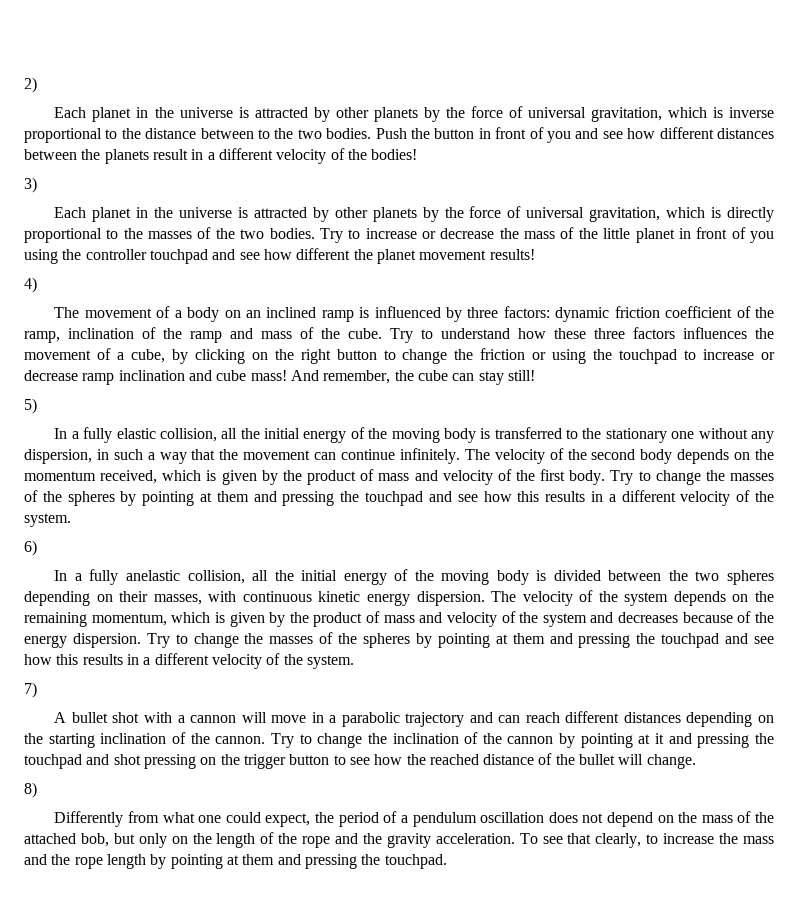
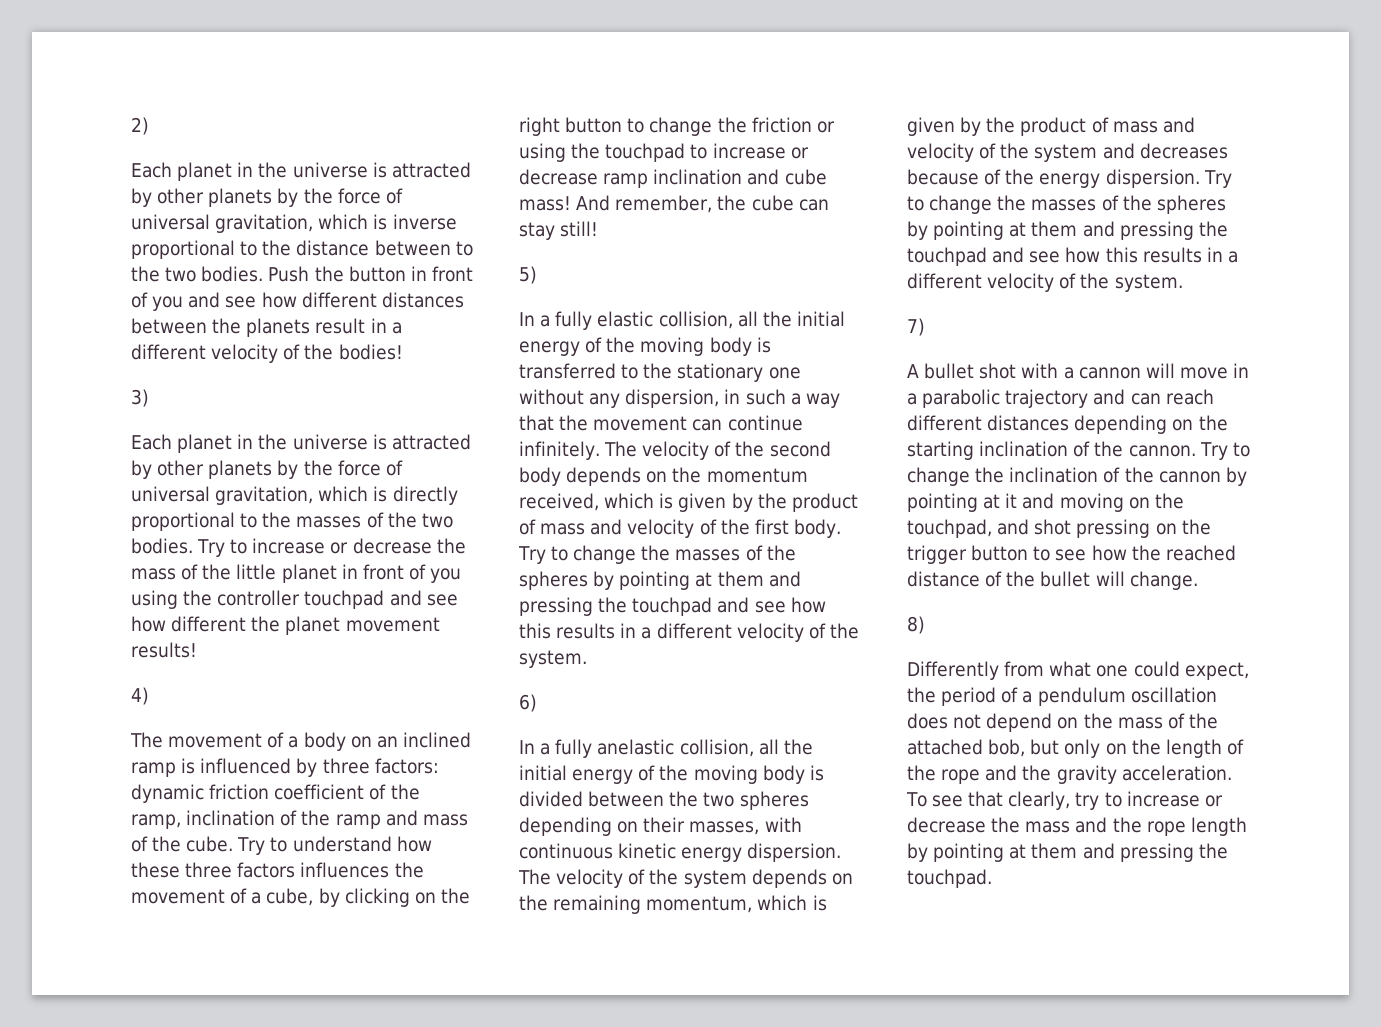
- Try to change the inclination of the cannon by pointing at it and pressing the touchpad and shot pressing on the trigger button to see how the reached distance of the bullet will change.
+ Try to change the inclination of the cannon by pointing at it and moving on the touchpad, and shot pressing on the trigger button to see how the reached distance of the bullet will change.
- To see that clearly, to increase the mass and the rope length by pointing at them and pressing the touchpad.
+ To see that clearly, try to increase or decrease the mass and the rope length by pointing at them and pressing the touchpad.

